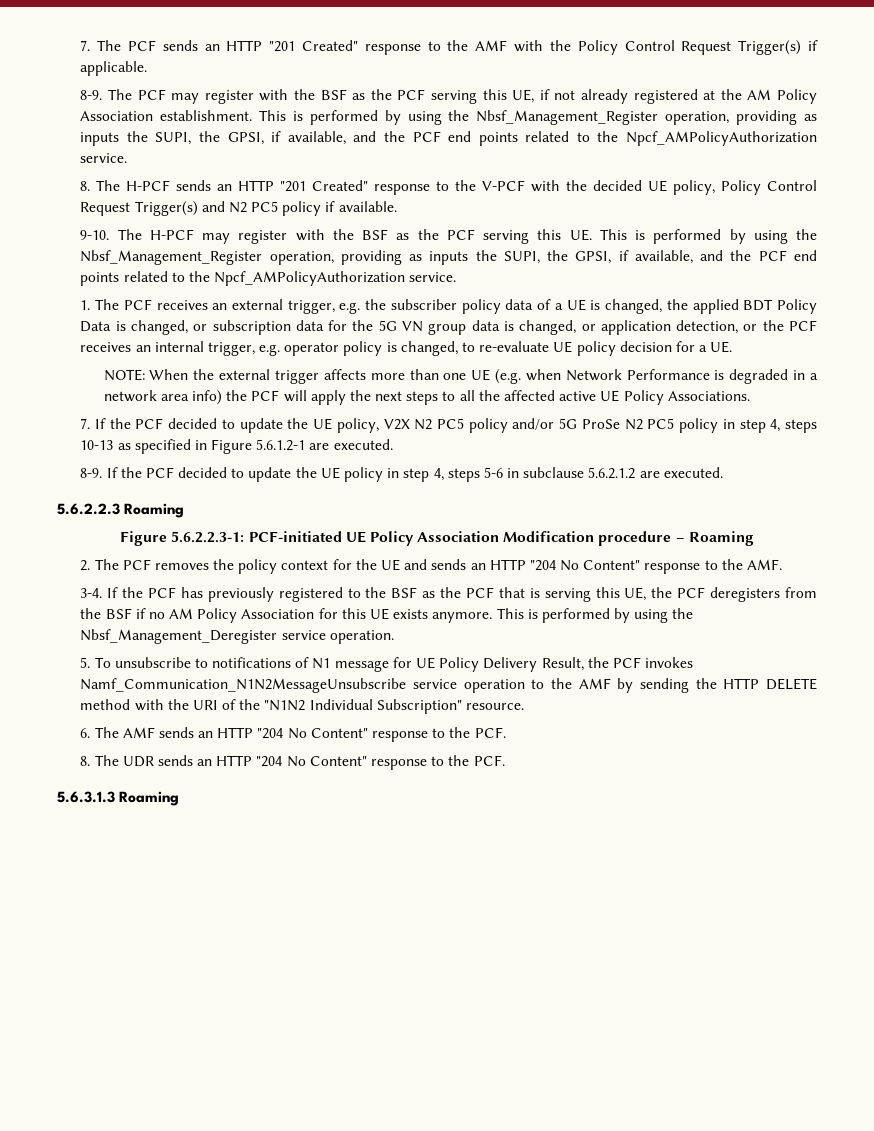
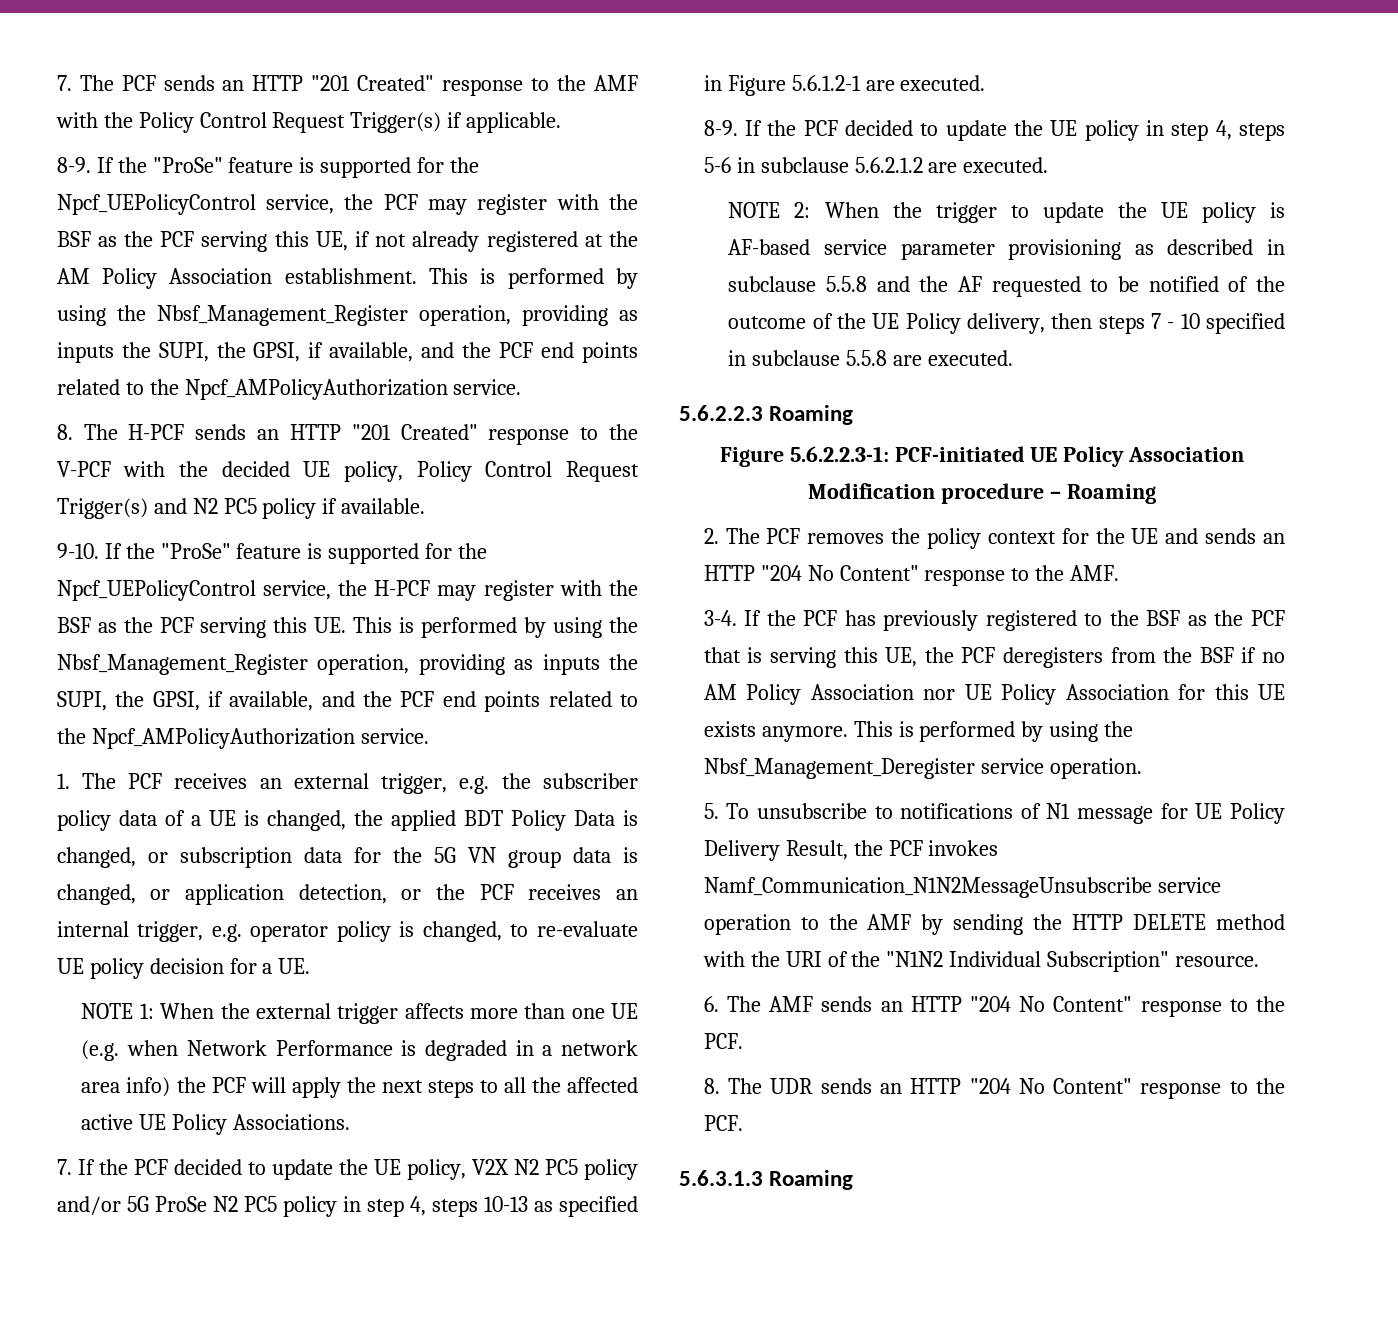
- The PCF may register with the BSF as the PCF serving this UE, if not already registered at the AM Policy Association establishment.
+ If the "ProSe" feature is supported for the Npcf_UEPolicyControl service, the PCF may register with the BSF as the PCF serving this UE, if not already registered at the AM Policy Association establishment.
- The H-PCF may register with the BSF as the PCF serving this UE. This is performed by using the Nbsf_Management_Register operation, providing as inputs the SUPI, the GPSI, if available, and the PCF end points related to the Npcf_AMPolicyAuthorization service.
+ If the "ProSe" feature is supported for the Npcf_UEPolicyControl service, the H-PCF may register with the BSF as the PCF serving this UE. This is performed by using the Nbsf_Management_Register operation, providing as inputs the SUPI, the GPSI, if available, and the PCF end points related to the Npcf_AMPolicyAuthorization service.
- NOTE: When the external trigger affects more than one UE (e.g. when Network Performance is degraded in a network area info) the PCF will apply the next steps to all the affected active UE Policy Associations.
+ NOTE 1: When the external trigger affects more than one UE (e.g. when Network Performance is degraded in a network area info) the PCF will apply the next steps to all the affected active UE Policy Associations.
+ NOTE 2: When the trigger to update the UE policy is AF-based service parameter provisioning as described in subclause 5.5.8 and the AF requested to be notified of the outcome of the UE Policy delivery, then steps 7 - 10 specified in subclause 5.5.8 are executed.
- If the PCF has previously registered to the BSF as the PCF that is serving this UE, the PCF deregisters from the BSF if no AM Policy Association for this UE exists anymore.
+ If the PCF has previously registered to the BSF as the PCF that is serving this UE, the PCF deregisters from the BSF if no AM Policy Association nor UE Policy Association for this UE exists anymore.

